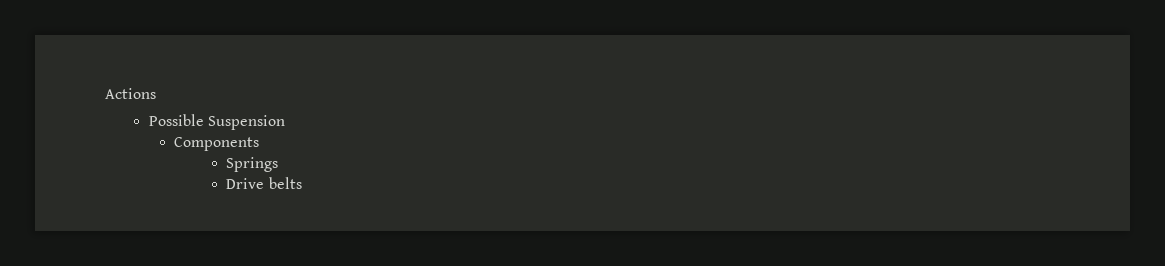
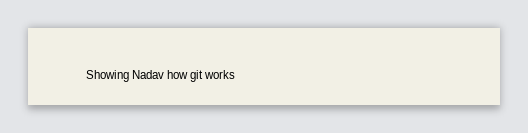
- Actions
- Possible Suspension
- Components
- Springs
- Drive belts
+ Showing Nadav how git works

